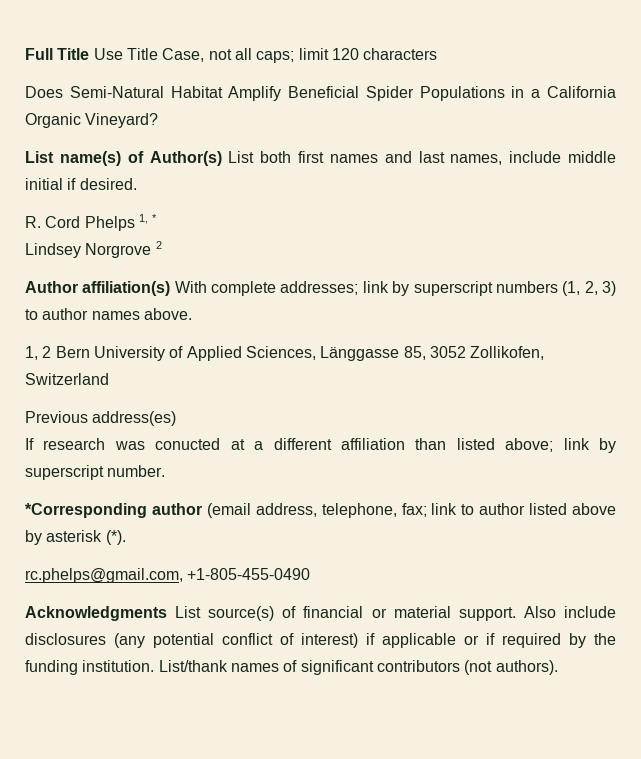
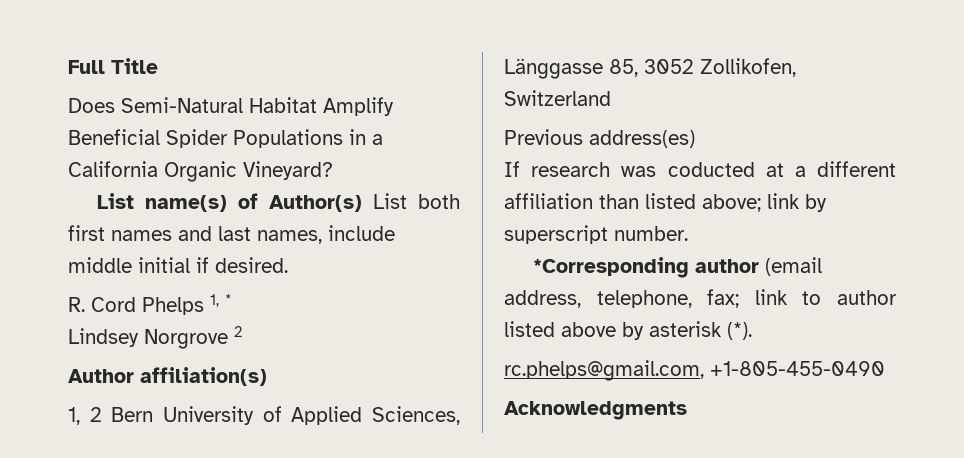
- Full Title Use Title Case, not all caps; limit 120 characters
+ Full Title
- Author affiliation(s) With complete addresses; link by superscript numbers (1, 2, 3) to author names above.
+ Author affiliation(s)
- If research was conucted at a different affiliation than listed above; link by superscript number.
+ If research was coducted at a different affiliation than listed above; link by superscript number.
- Acknowledgments List source(s) of financial or material support. Also include disclosures (any potential conflict of interest) if applicable or if required by the funding institution. List/thank names of significant contributors (not authors).
+ Acknowledgments

